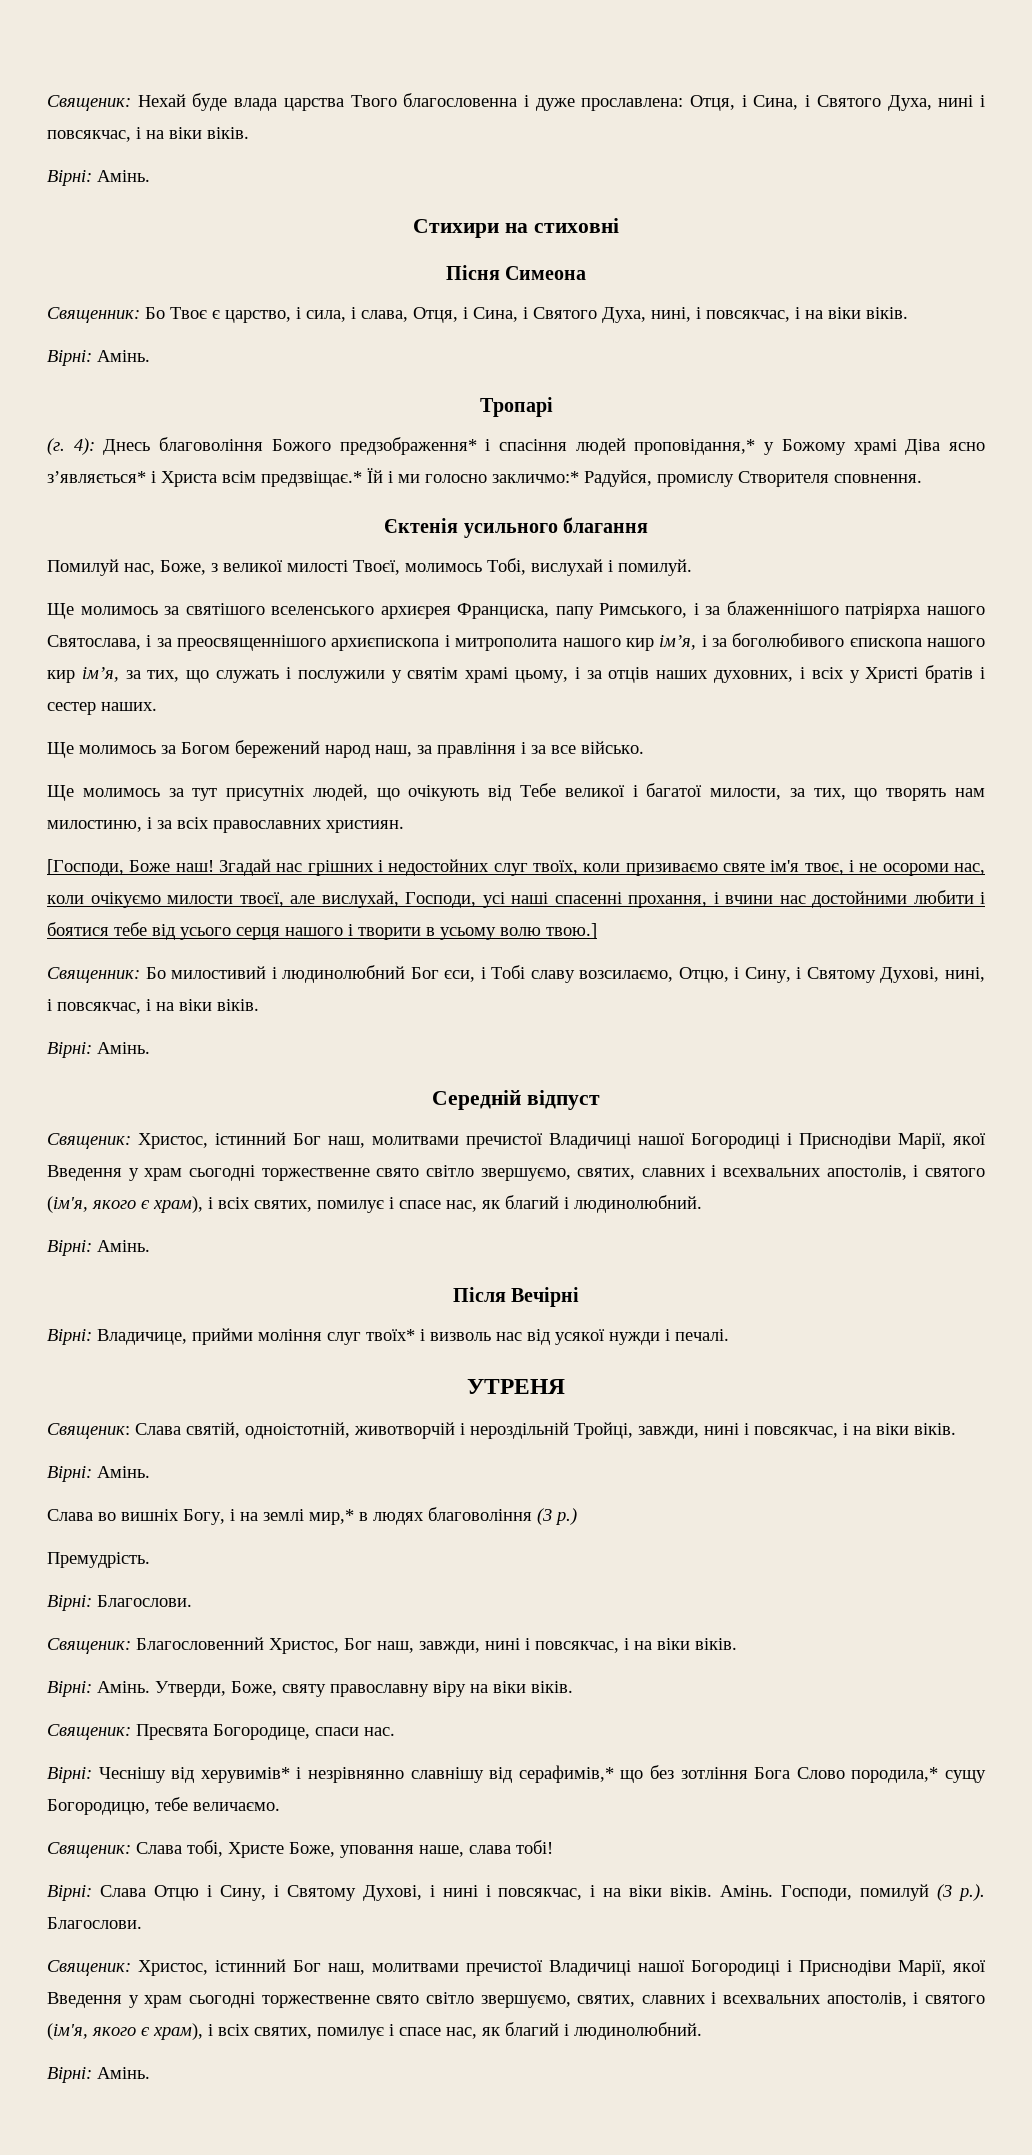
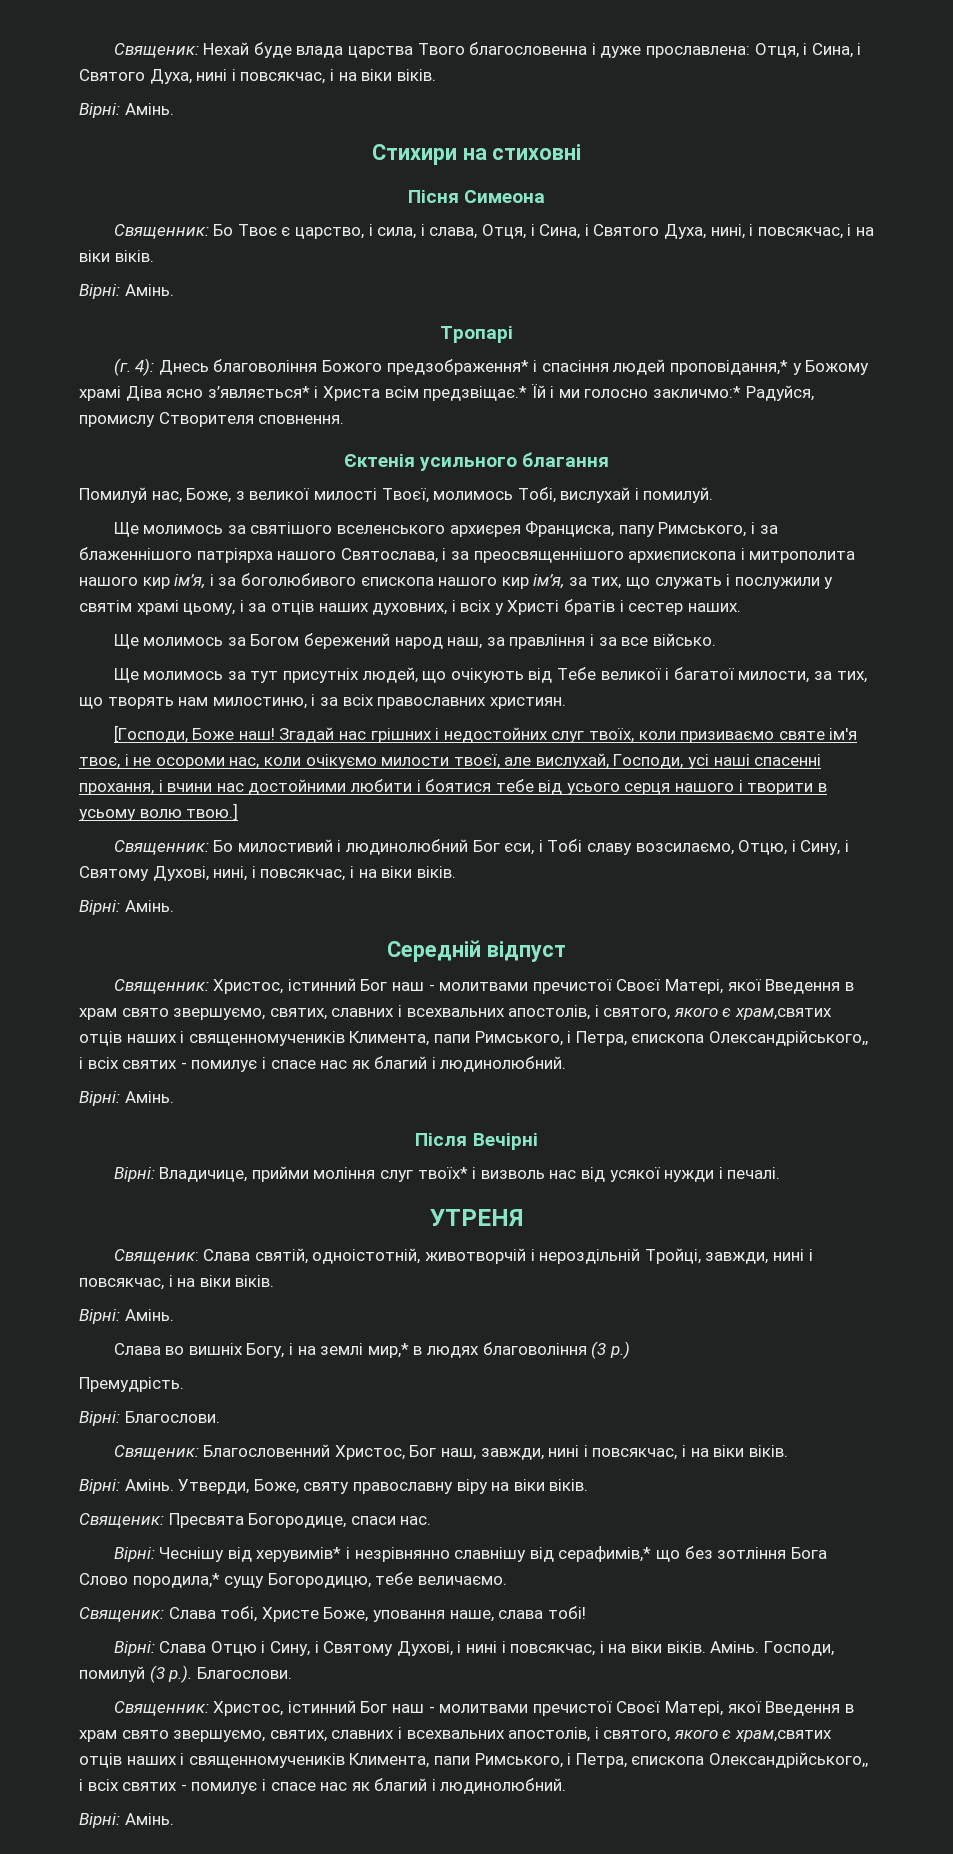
  Середній відпуст
- Священик: Христос, істинний Бог наш, молитвами пречистої Владичиці нашої Богородиці і Приснодіви Марії, якої Введення у храм сьогодні торжественне свято світло звершуємо, святих, славних і всехвальних апостолів, і святого (ім'я, якого є храм), і всіх святих, помилує і спасе нас, як благий і людинолюбний.
+ Священник: Христос, істинний Бог наш - молитвами пречистої Cвоєї Матері, якої Введення в храм свято звершуємо, святих, славних і всехвальних апостолів, і святого, якого є храм,святих отців наших і священномучеників Климента, папи Римського, і Петра, єпископа Олександрійського,, і всіх святих - помилує і спасе нас як благий і людинолюбний.
  Господи, помилуй (3 р.). Благослови.
- Священик: Христос, істинний Бог наш, молитвами пречистої Владичиці нашої Богородиці і Приснодіви Марії, якої Введення у храм сьогодні торжественне свято світло звершуємо, святих, славних і всехвальних апостолів, і святого (ім'я, якого є храм), і всіх святих, помилує і спасе нас, як благий і людинолюбний.
+ Священник: Христос, істинний Бог наш - молитвами пречистої Cвоєї Матері, якої Введення в храм свято звершуємо, святих, славних і всехвальних апостолів, і святого, якого є храм,святих отців наших і священномучеників Климента, папи Римського, і Петра, єпископа Олександрійського,, і всіх святих - помилує і спасе нас як благий і людинолюбний.

